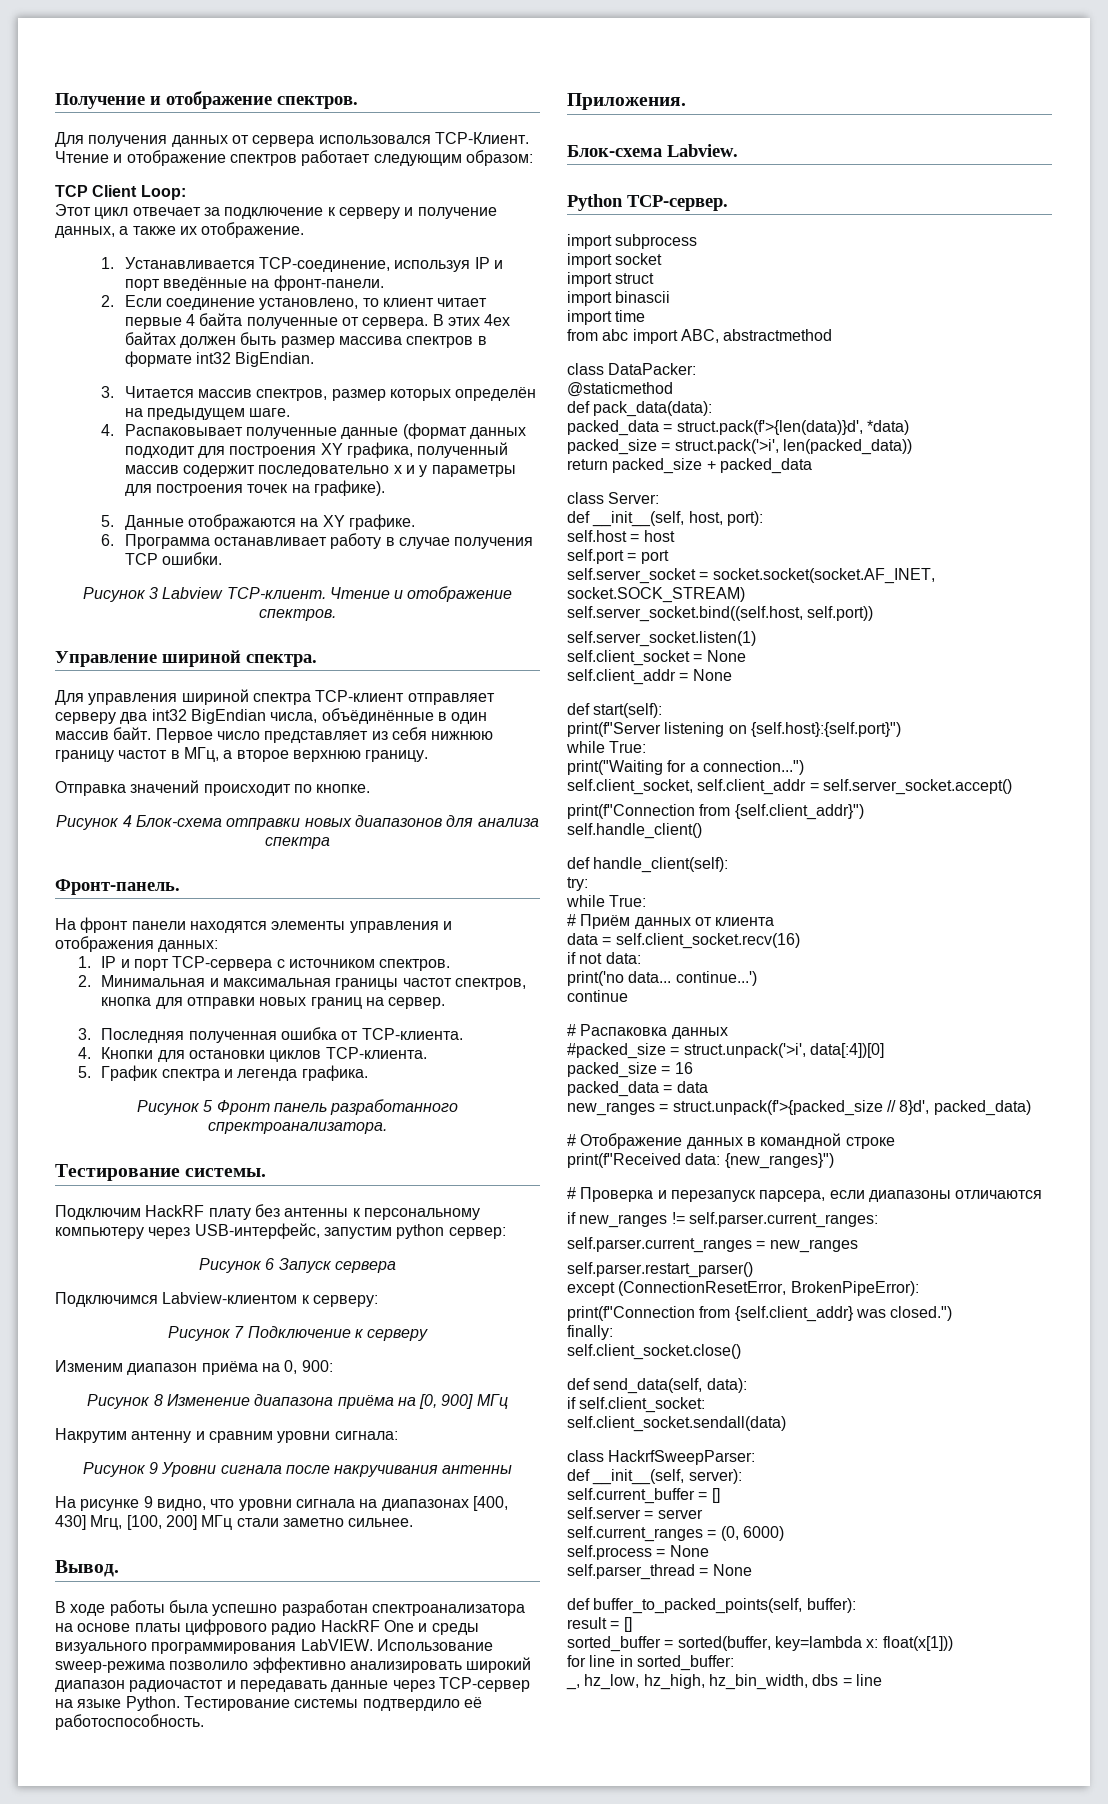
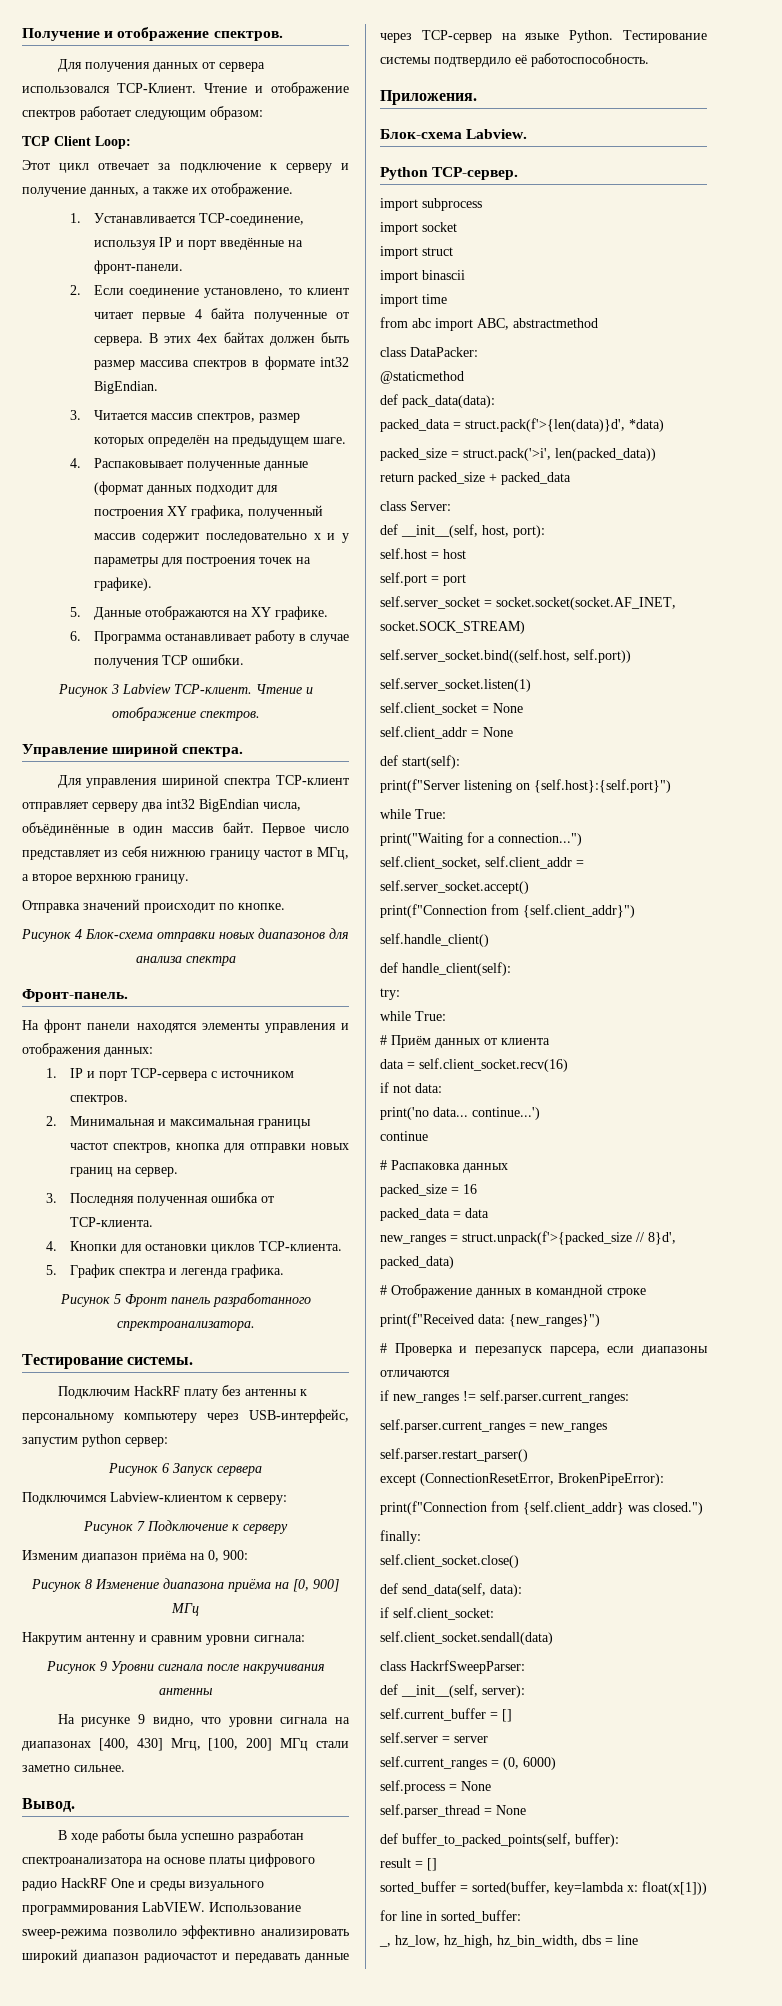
- #packed_size = struct.unpack('>i', data[:4])[0]

